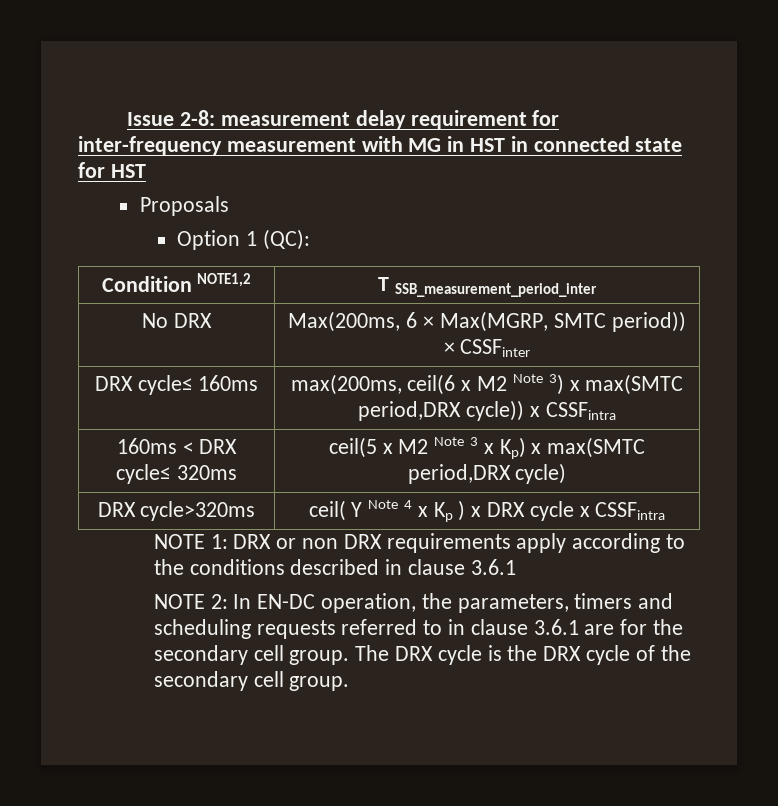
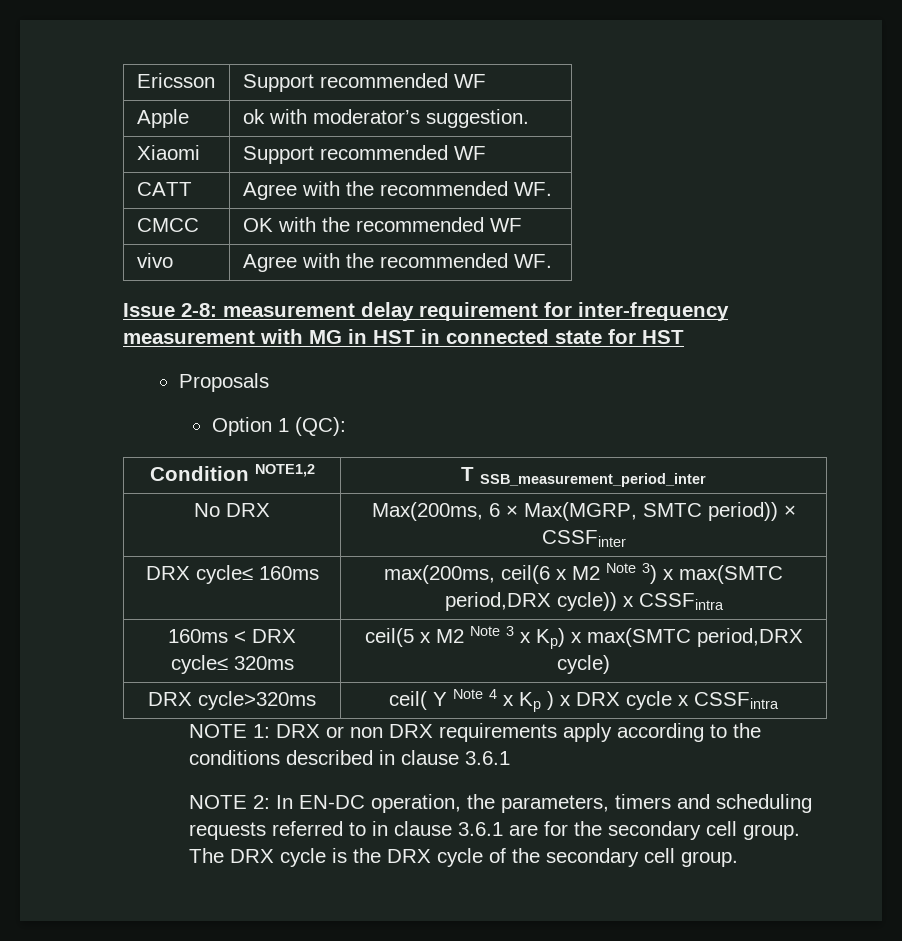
+ Ericsson | Support recommended WF
+ Apple | ok with moderator’s suggestion.
+ Xiaomi | Support recommended WF
+ CATT | Agree with the recommended WF.
+ CMCC | OK with the recommended WF
+ vivo | Agree with the recommended WF.

